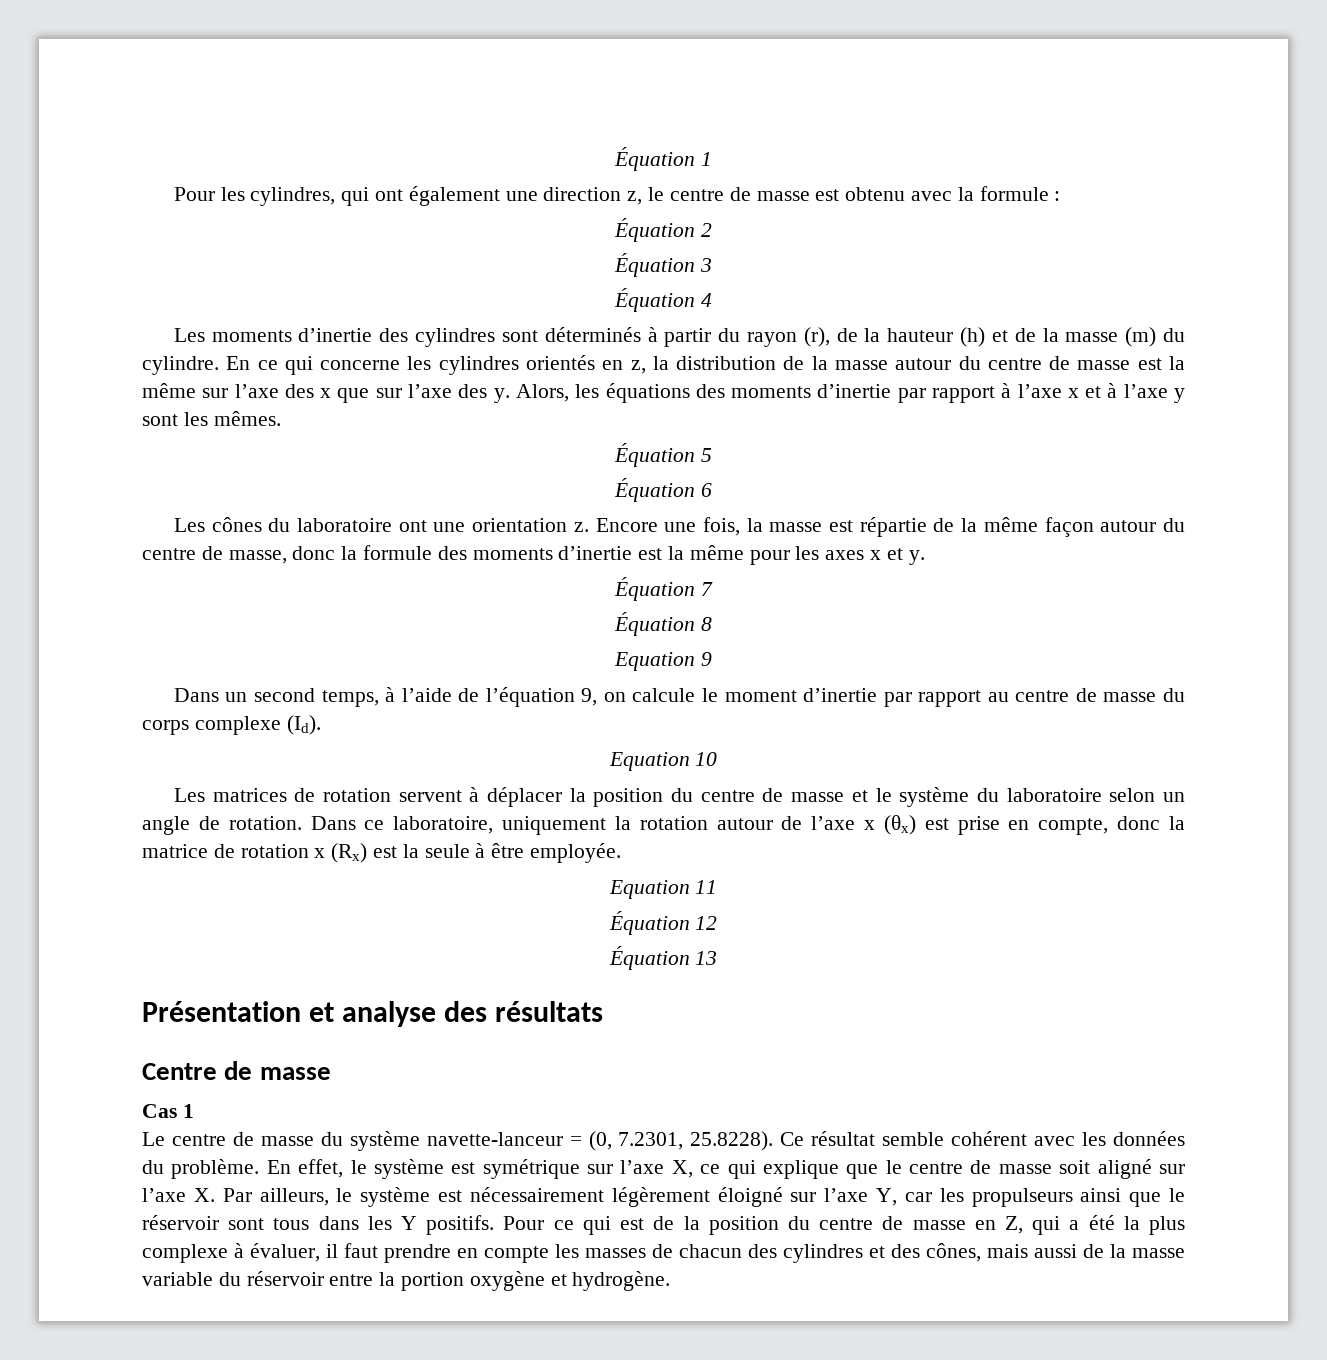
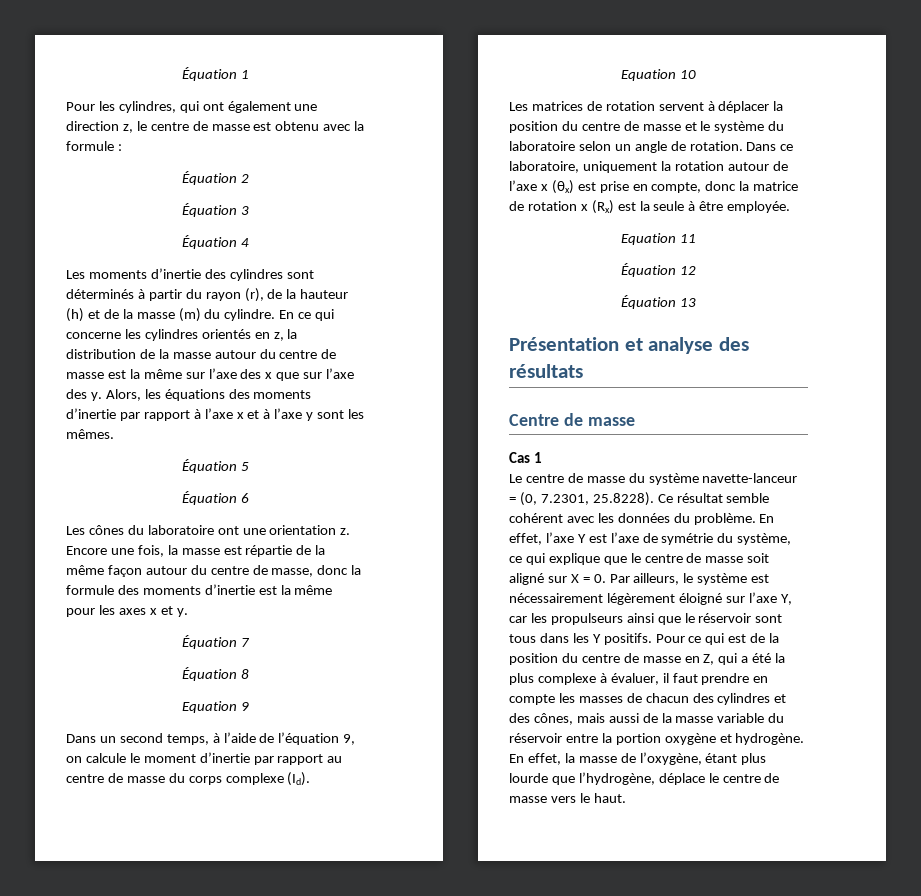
- En effet, le système est symétrique sur l’axe X, ce qui explique que le centre de masse soit aligné sur l’axe X. Par ailleurs, le système est nécessairement légèrement éloigné sur l’axe Y, car les propulseurs ainsi que le réservoir sont tous dans les Y positifs.
+ En effet, l’axe Y est l’axe de symétrie du système, ce qui explique que le centre de masse soit aligné sur X = 0. Par ailleurs, le système est nécessairement légèrement éloigné sur l’axe Y, car les propulseurs ainsi que le réservoir sont tous dans les Y positifs.
+ En effet, la masse de l’oxygène, étant plus lourde que l’hydrogène, déplace le centre de masse vers le haut.

